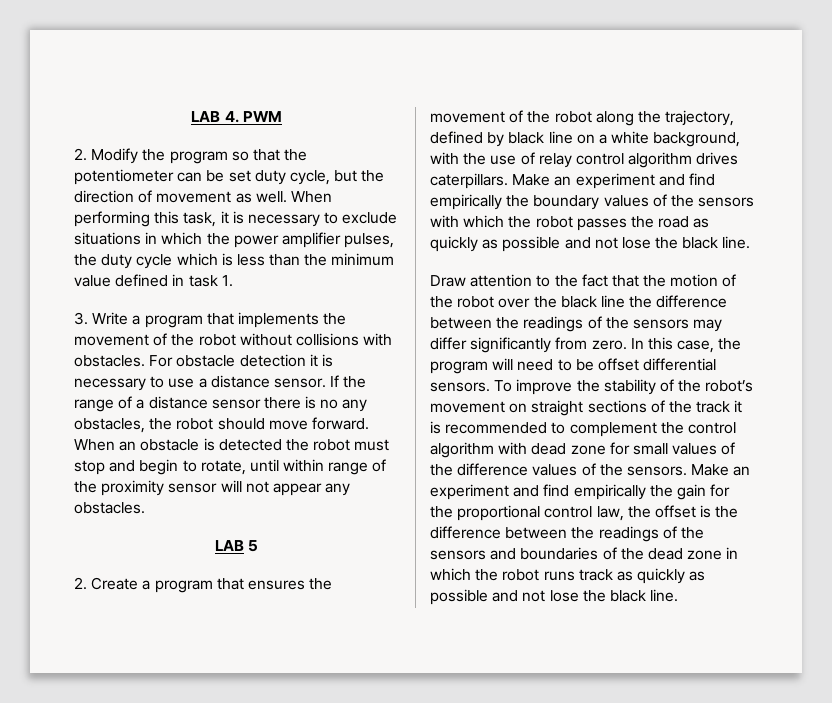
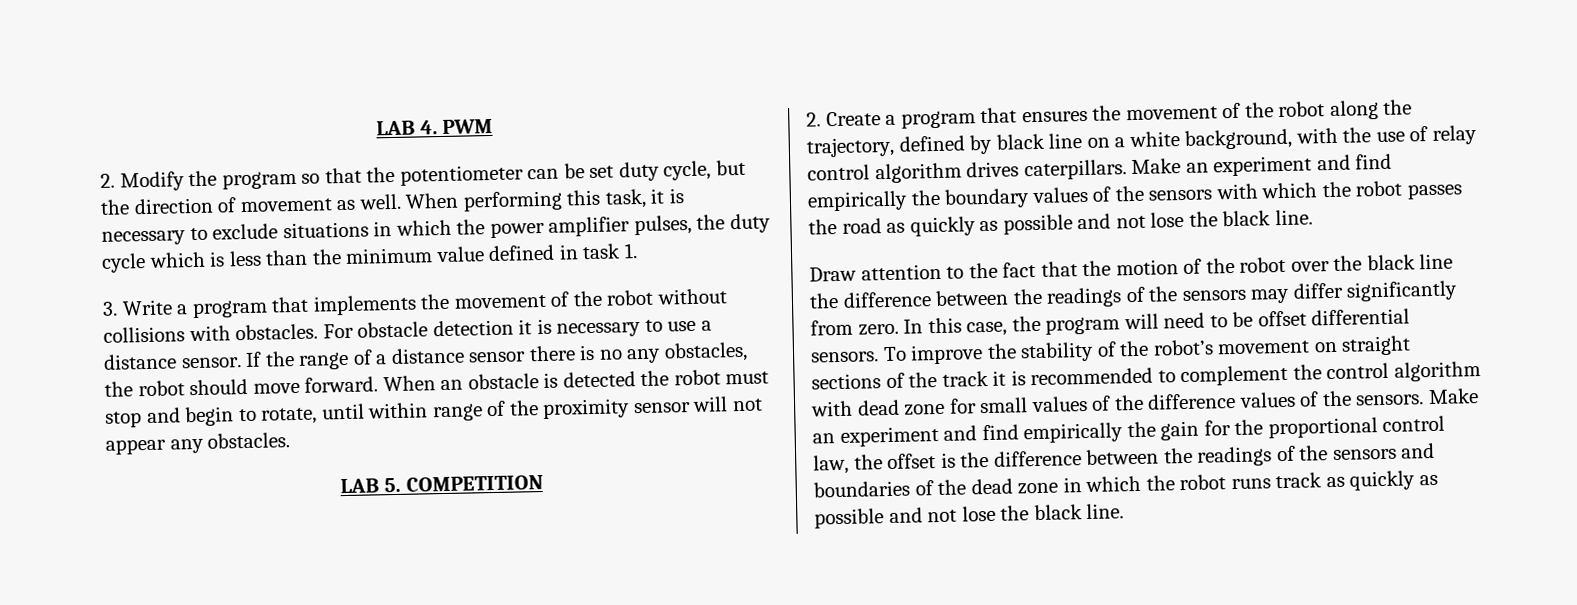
- LAB 5
+ LAB 5. COMPETITION

